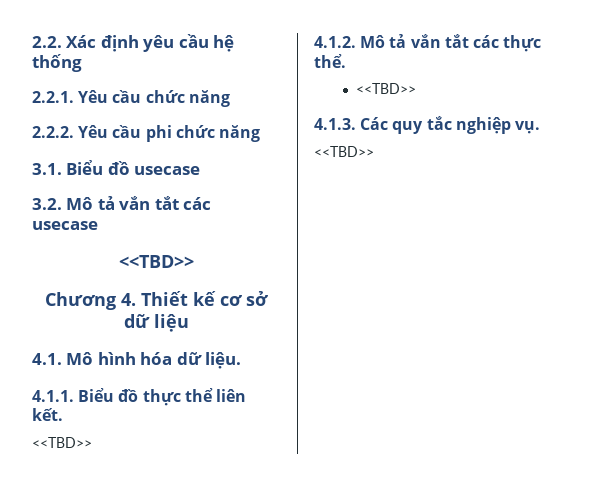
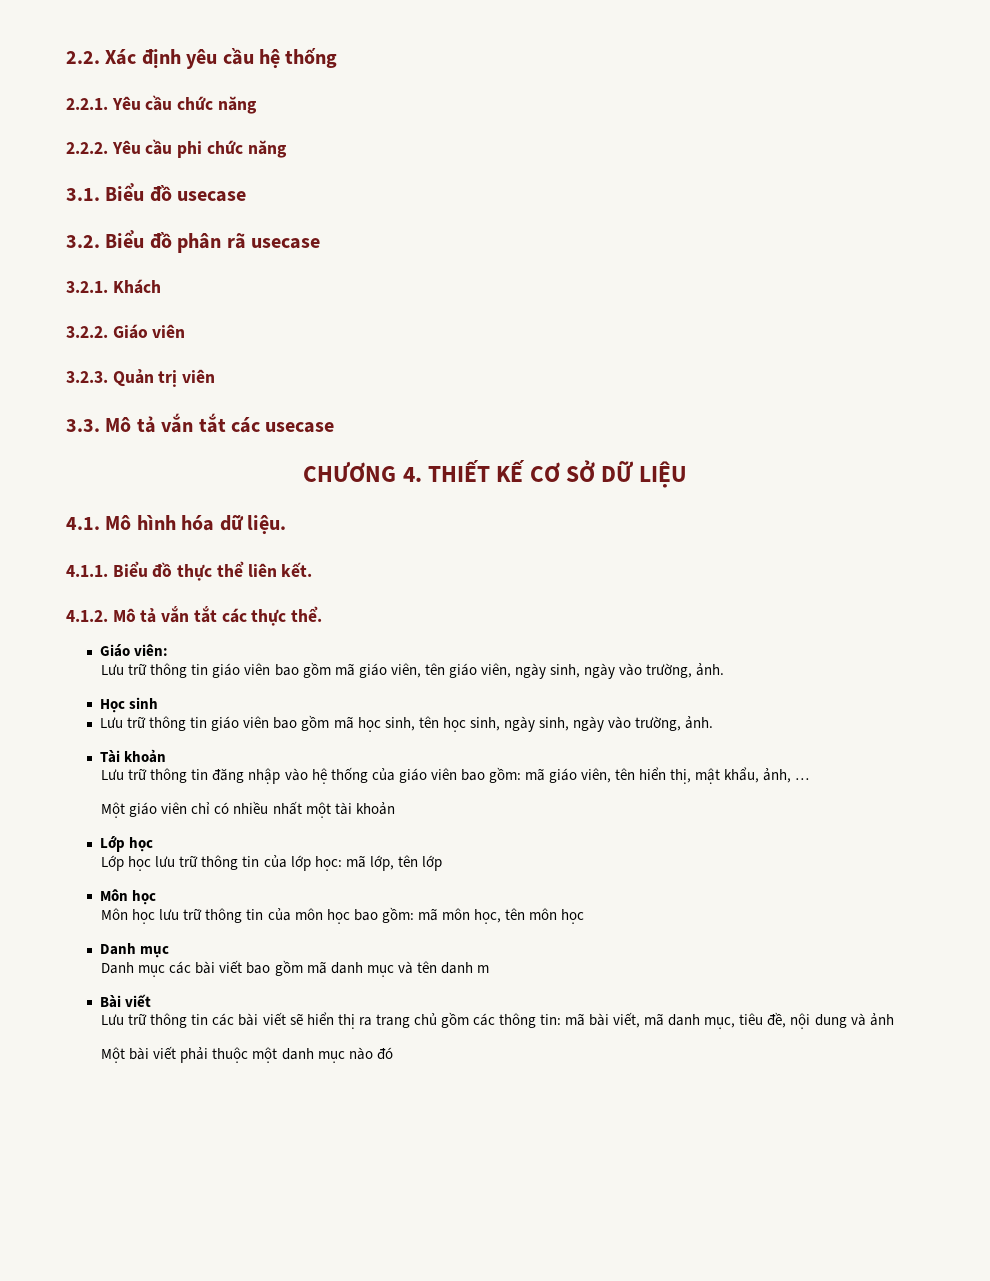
- 3.2. Mô tả vắn tắt các usecase
- <<TBD>>
- Chương 4. Thiết kế cơ sở dữ liệu
+ 3.2. Biểu đồ phân rã usecase
+ 3.2.1. Khách
+ 3.2.2. Giáo viên
+ 3.2.3. Quản trị viên
+ 3.3. Mô tả vắn tắt các usecase
+ CHƯƠNG 4. THIẾT KẾ CƠ SỞ DỮ LIỆU
  4.1.1. Biểu đồ thực thể liên kết.
- <<TBD>>
  4.1.2. Mô tả vắn tắt các thực thể.
- <<TBD>>
- 4.1.3. Các quy tắc nghiệp vụ.
- <<TBD>>
+ Giáo viên:
+ Lưu trữ thông tin giáo viên bao gồm mã giáo viên, tên giáo viên, ngày sinh, ngày vào trường, ảnh.
+ Học sinh
+ Lưu trữ thông tin giáo viên bao gồm mã học sinh, tên học sinh, ngày sinh, ngày vào trường, ảnh.
+ Tài khoản
+ Lưu trữ thông tin đăng nhập vào hệ thống của giáo viên bao gồm: mã giáo viên, tên hiển thị, mật khẩu, ảnh, …
+ Một giáo viên chỉ có nhiều nhất một tài khoản
+ Lớp học
+ Lớp học lưu trữ thông tin của lớp học: mã lớp, tên lớp
+ Môn học
+ Môn học lưu trữ thông tin của môn học bao gồm: mã môn học, tên môn học
+ Danh mục
+ Danh mục các bài viết bao gồm mã danh mục và tên danh m
+ Bài viết
+ Lưu trữ thông tin các bài viết sẽ hiển thị ra trang chủ gồm các thông tin: mã bài viết, mã danh mục, tiêu đề, nội dung và ảnh
+ Một bài viết phải thuộc một danh mục nào đó

